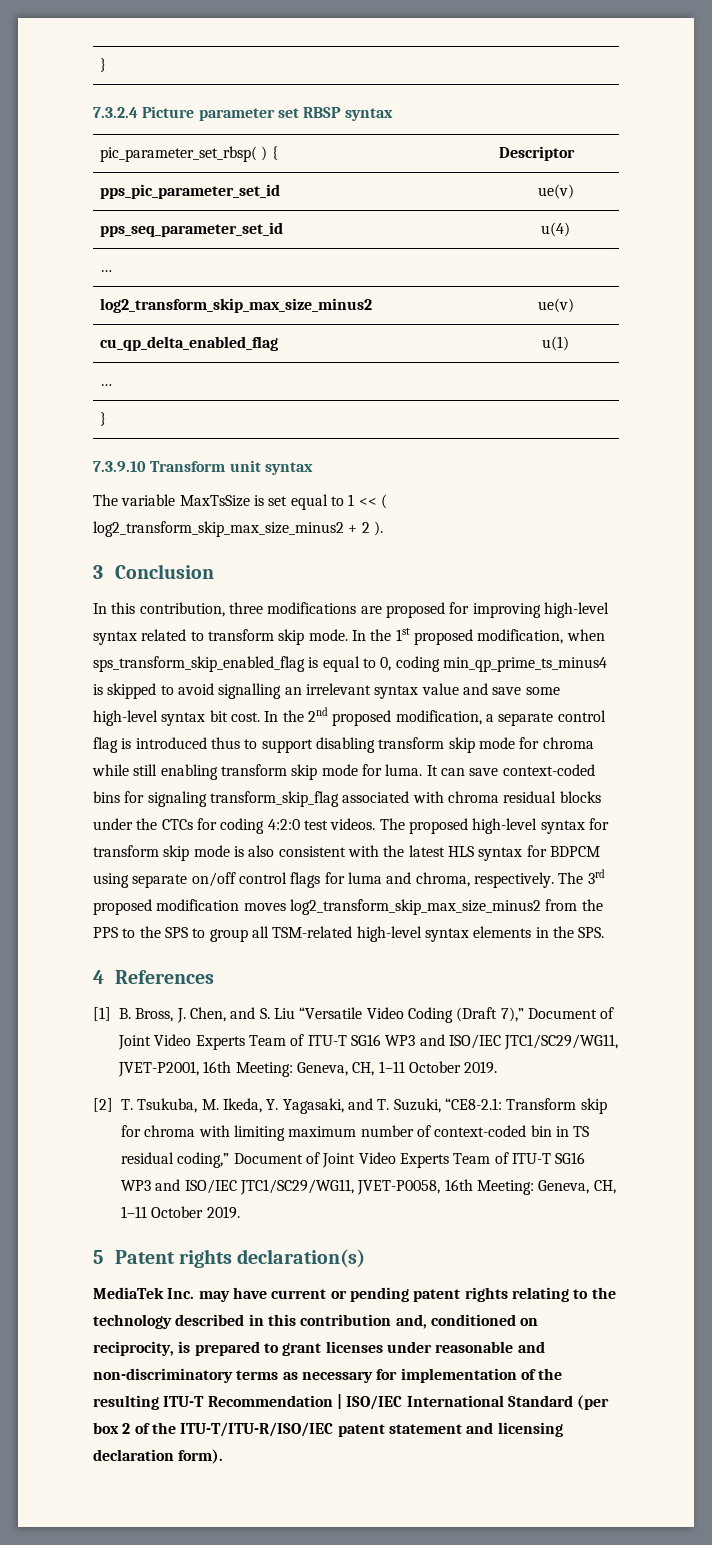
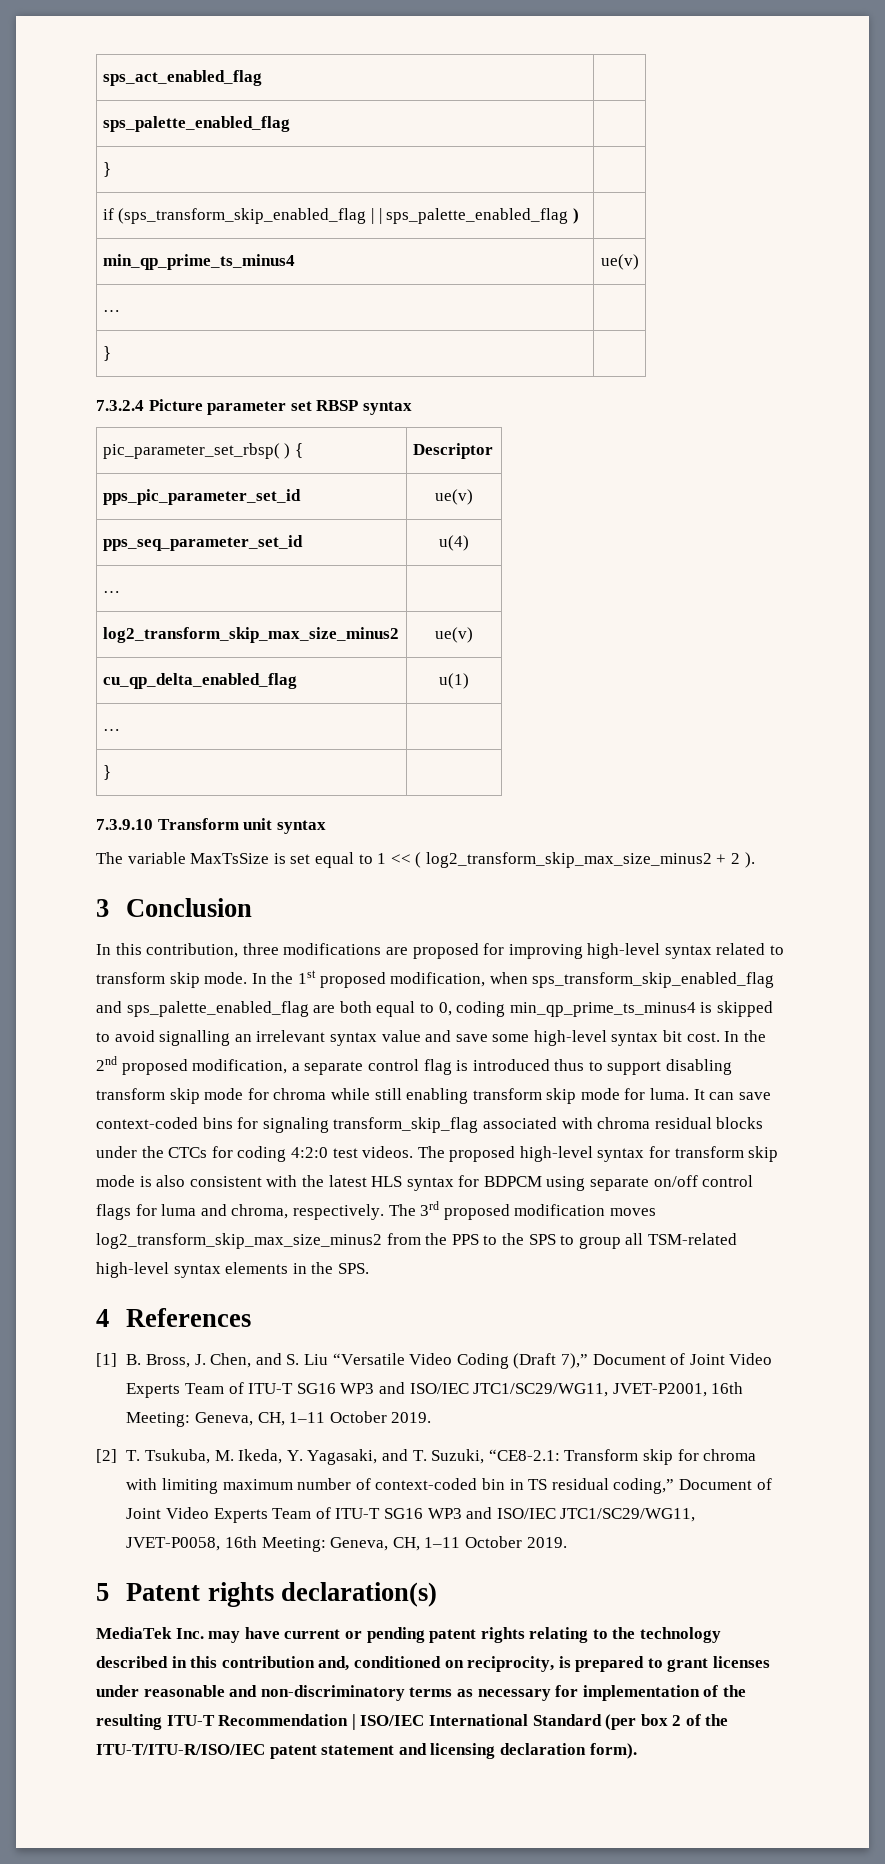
+ sps_act_enabled_flag |
+ sps_palette_enabled_flag |
+ } |
+ if (sps_transform_skip_enabled_flag | | sps_palette_enabled_flag ) |
+ min_qp_prime_ts_minus4 | ue(v)
+ … |
- In the 1st proposed modification, when sps_transform_skip_enabled_flag is equal to 0, coding min_qp_prime_ts_minus4 is skipped to avoid signalling an irrelevant syntax value and save some high-level syntax bit cost.
+ In the 1st proposed modification, when sps_transform_skip_enabled_flag and sps_palette_enabled_flag are both equal to 0, coding min_qp_prime_ts_minus4 is skipped to avoid signalling an irrelevant syntax value and save some high-level syntax bit cost.

